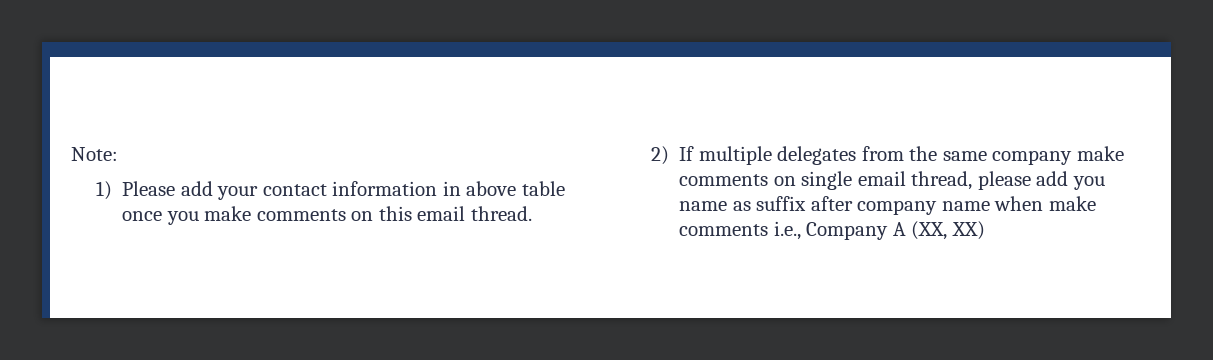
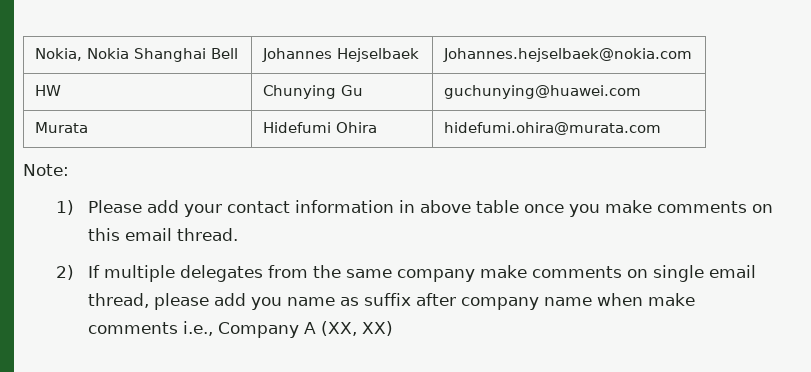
+ Nokia, Nokia Shanghai Bell | Johannes Hejselbaek | Johannes.hejselbaek@nokia.com
+ HW | Chunying Gu | guchunying@huawei.com
+ Murata | Hidefumi Ohira | hidefumi.ohira@murata.com

